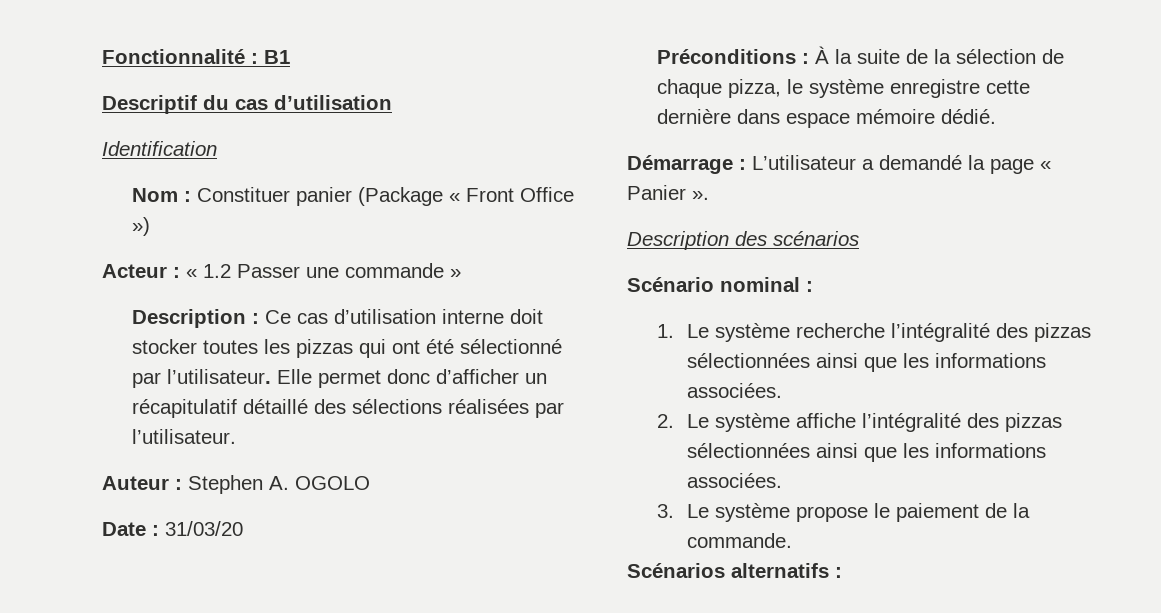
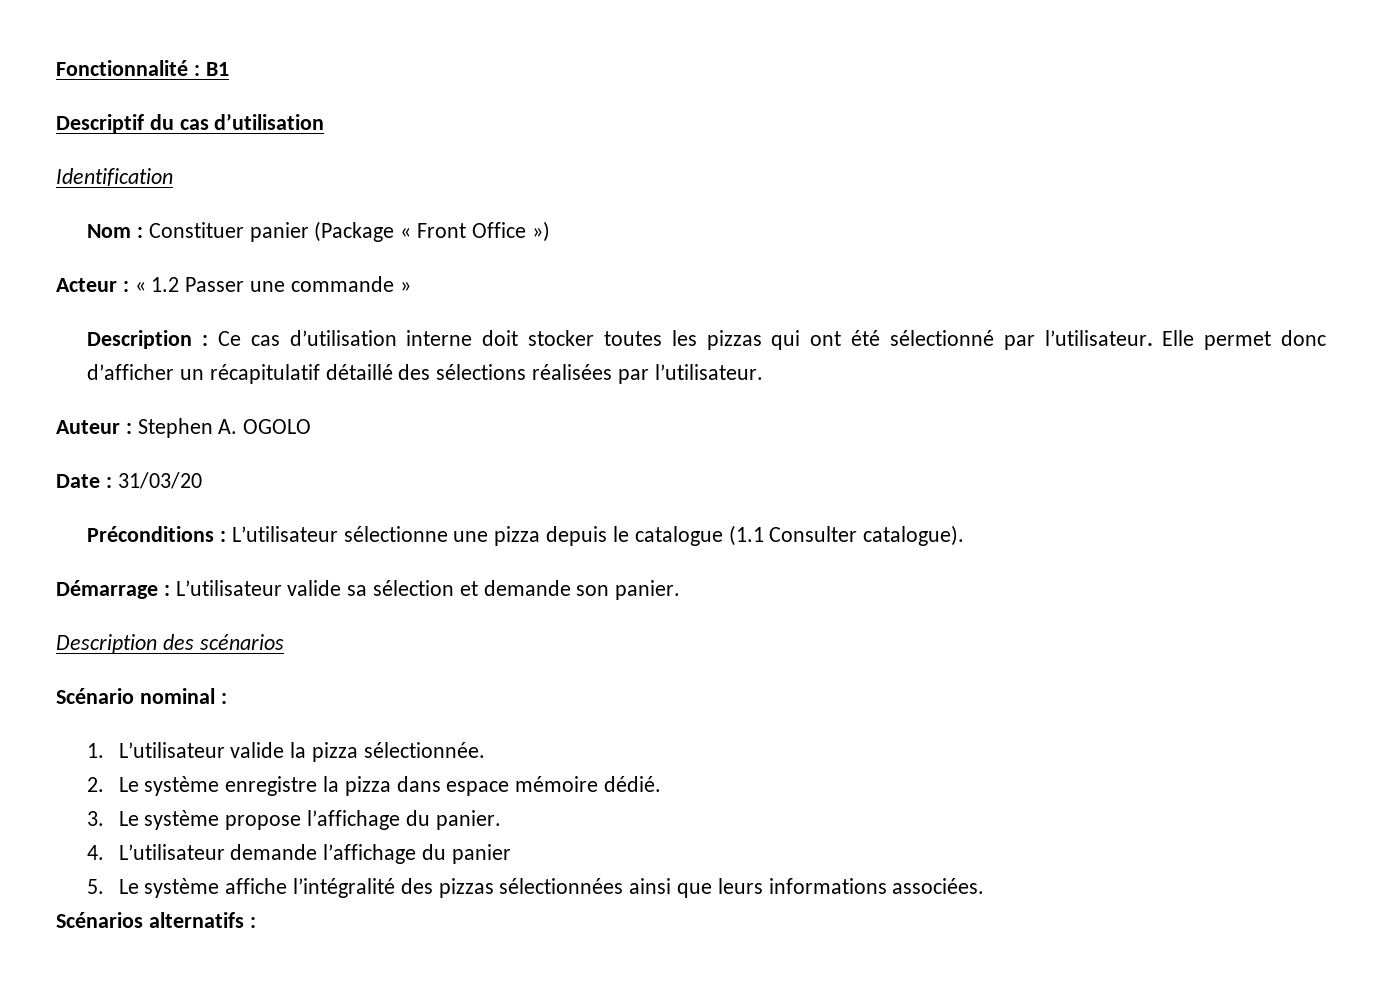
- Préconditions : À la suite de la sélection de chaque pizza, le système enregistre cette dernière dans espace mémoire dédié.
- Démarrage : L’utilisateur a demandé la page « Panier ».
+ Préconditions : L’utilisateur sélectionne une pizza depuis le catalogue (1.1 Consulter catalogue).
+ Démarrage : L’utilisateur valide sa sélection et demande son panier.
- 1. Le système recherche l’intégralité des pizzas sélectionnées ainsi que les informations associées.
- 2. Le système affiche l’intégralité des pizzas sélectionnées ainsi que les informations associées.
- 3. Le système propose le paiement de la commande.
+ 1. L’utilisateur valide la pizza sélectionnée.
+ 2. Le système enregistre la pizza dans espace mémoire dédié.
+ 3. Le système propose l’affichage du panier.
+ 4. L’utilisateur demande l’affichage du panier
+ 5. Le système affiche l’intégralité des pizzas sélectionnées ainsi que leurs informations associées.

